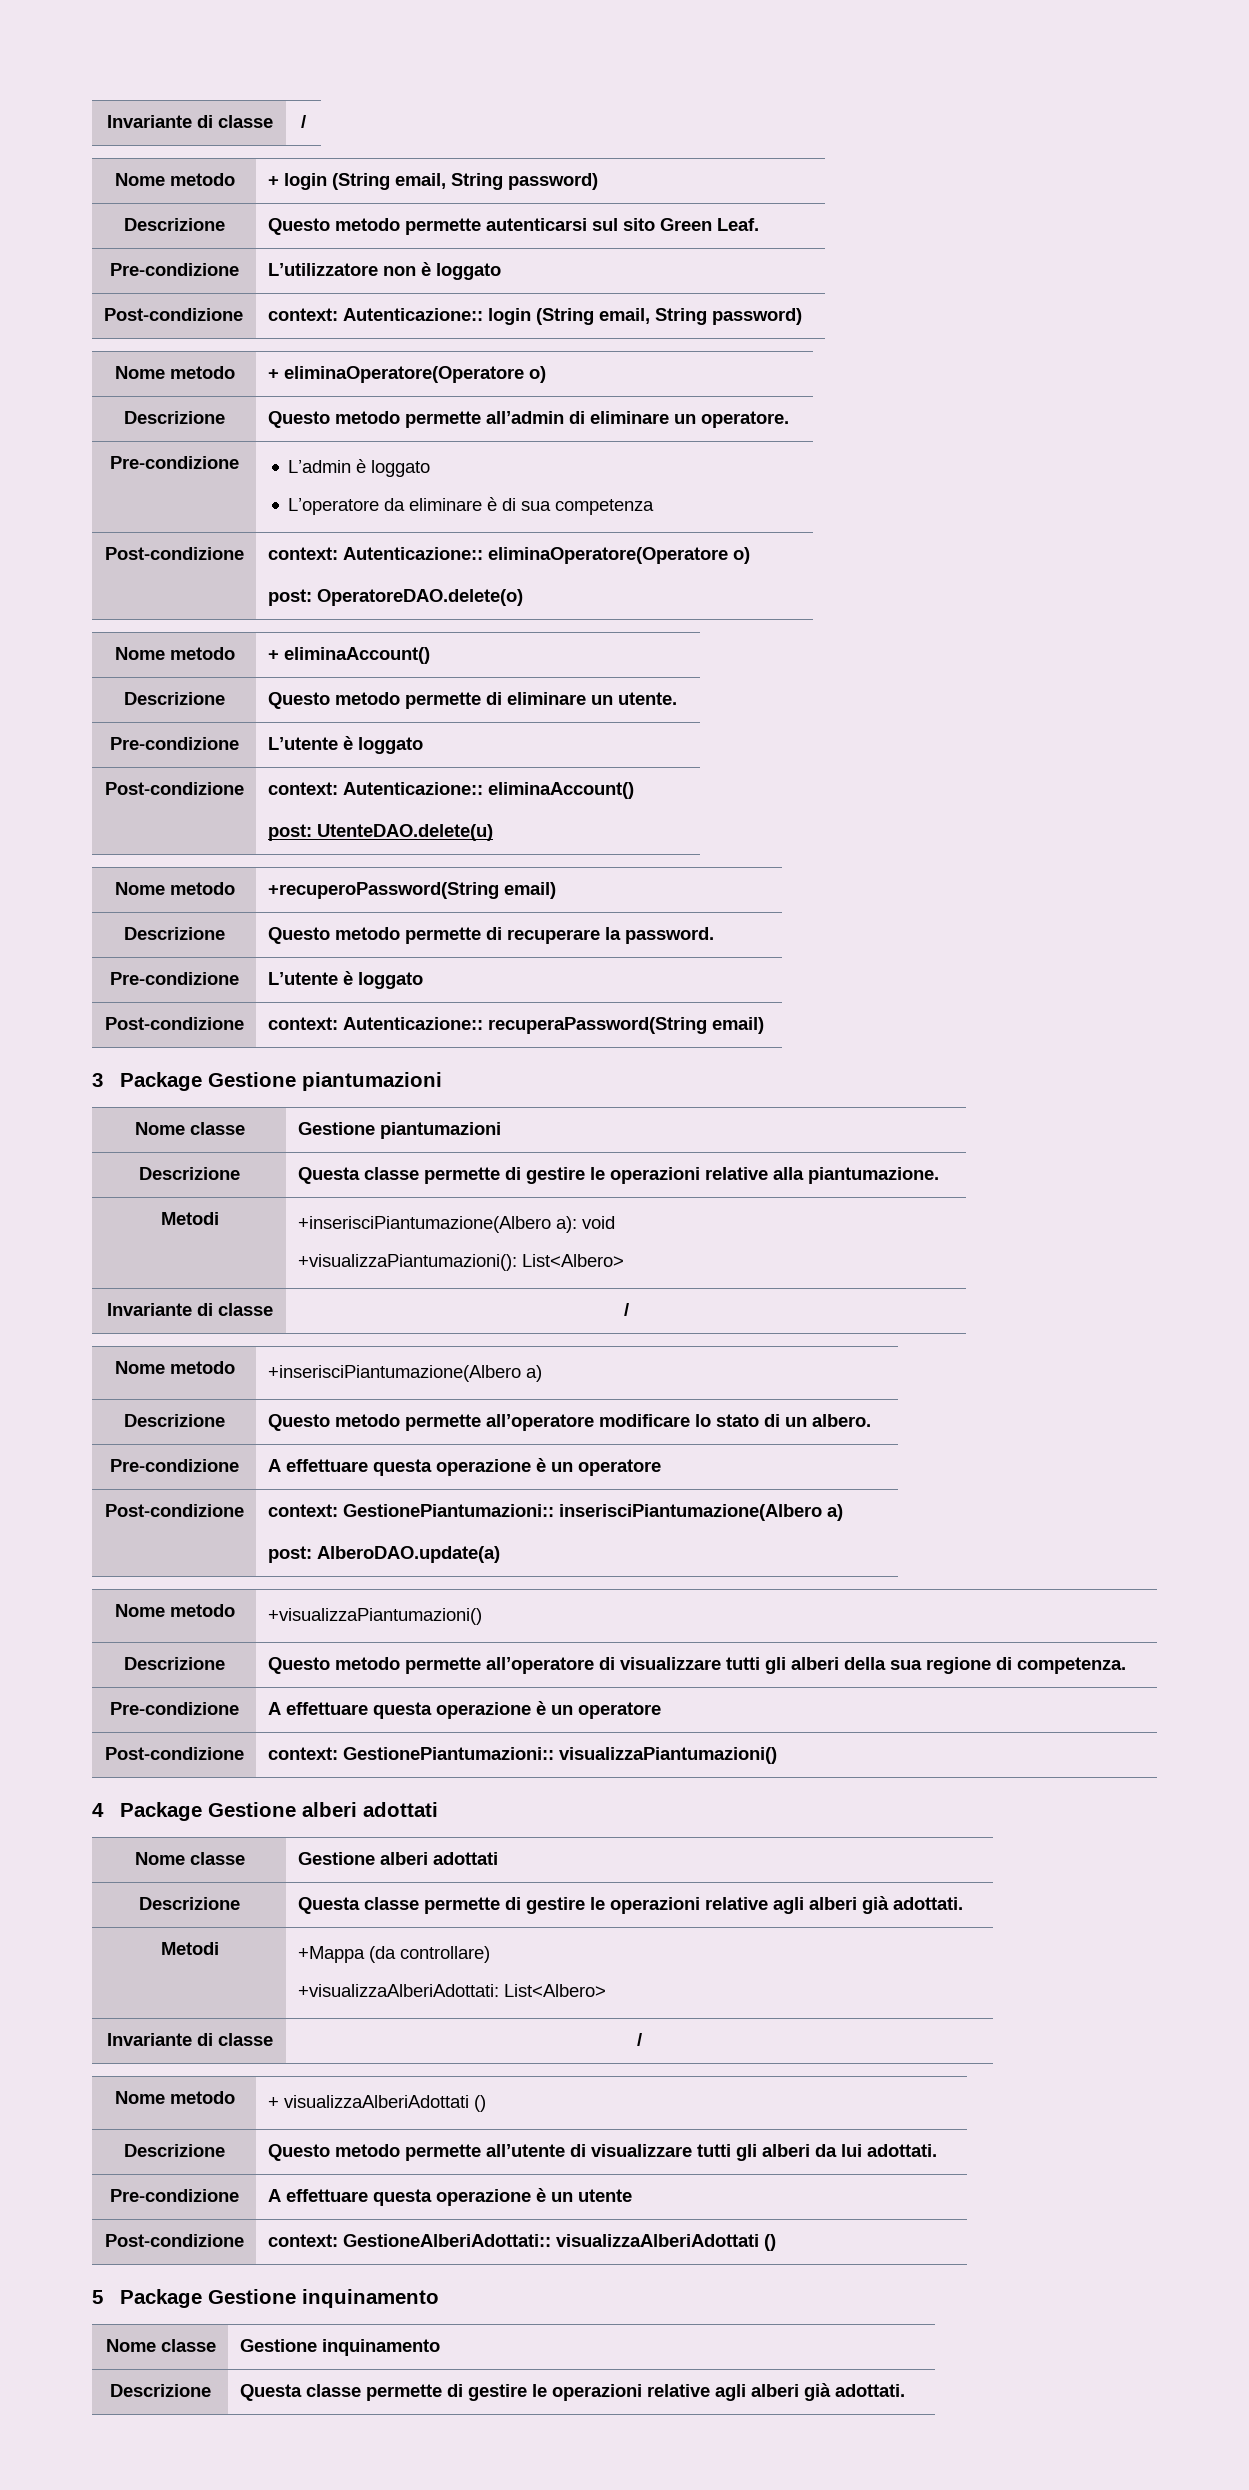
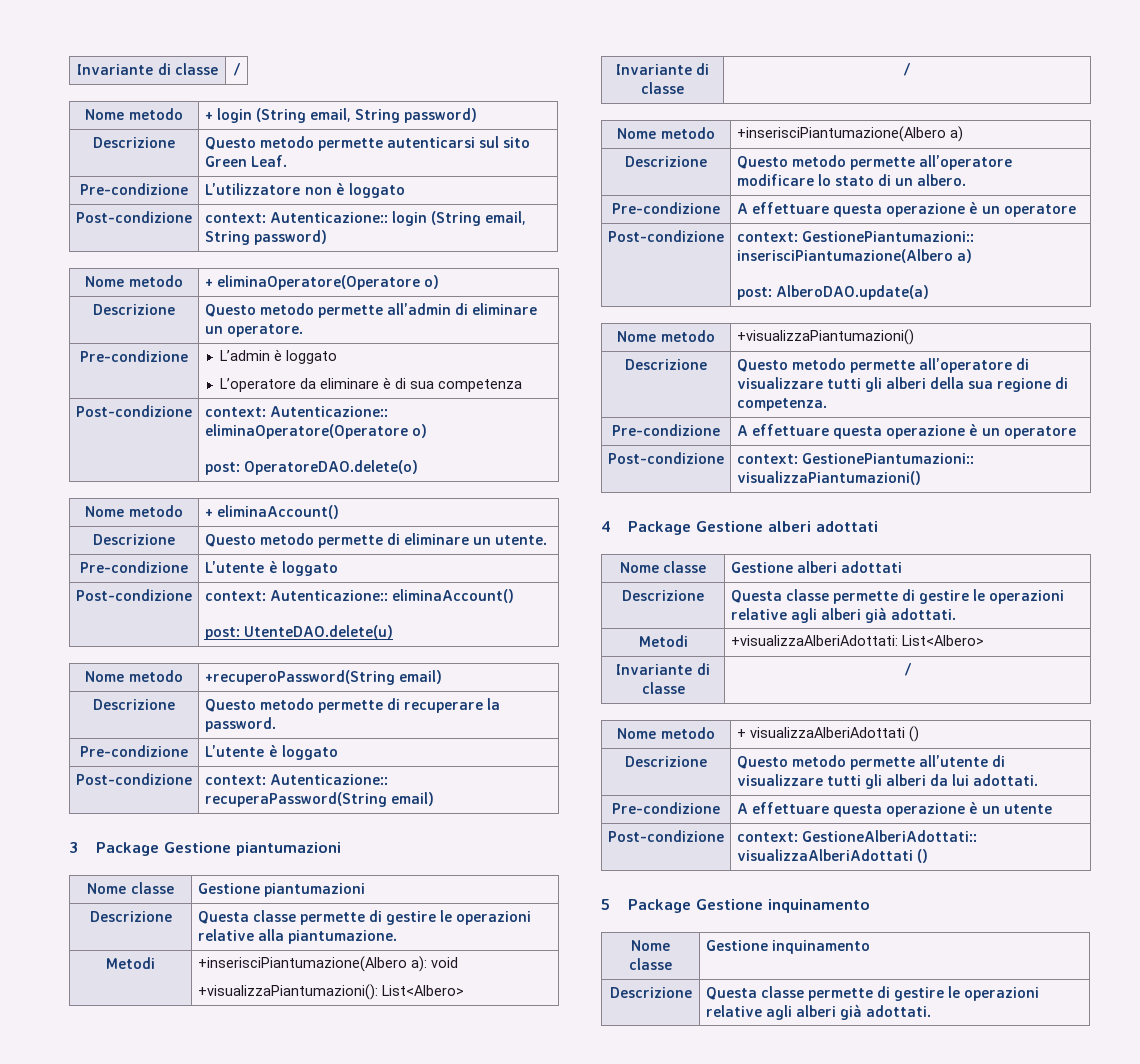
- Metodi | +Mappa (da controllare)
- +visualizzaAlberiAdottati: List<Albero>
+ Metodi | +visualizzaAlberiAdottati: List<Albero>

